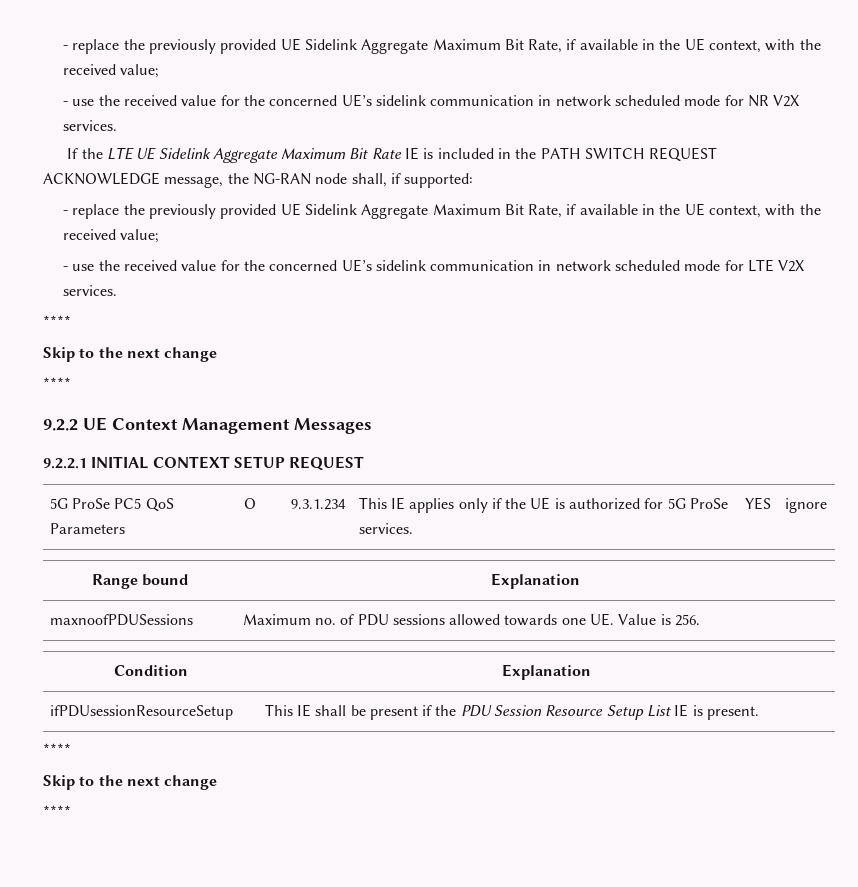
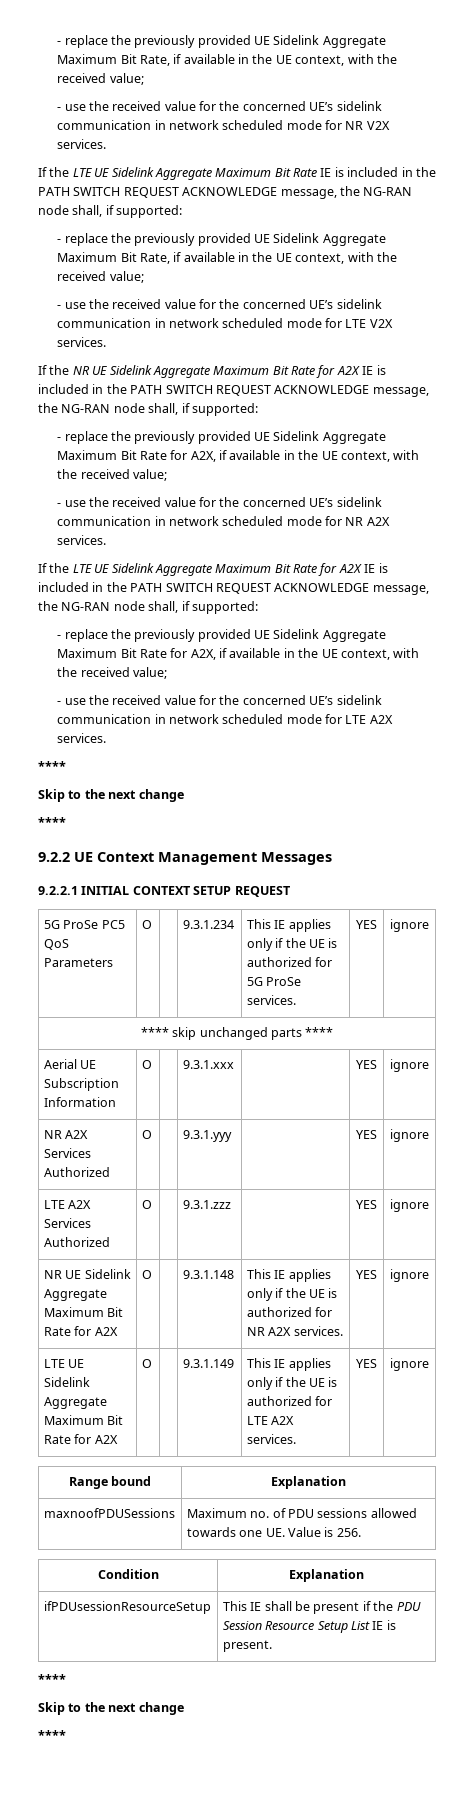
+ If the NR UE Sidelink Aggregate Maximum Bit Rate for A2X IE is included in the PATH SWITCH REQUEST ACKNOWLEDGE message, the NG-RAN node shall, if supported:
+ - replace the previously provided UE Sidelink Aggregate Maximum Bit Rate for A2X, if available in the UE context, with the received value;
+ - use the received value for the concerned UE’s sidelink communication in network scheduled mode for NR A2X services.
+ If the LTE UE Sidelink Aggregate Maximum Bit Rate for A2X IE is included in the PATH SWITCH REQUEST ACKNOWLEDGE message, the NG-RAN node shall, if supported:
+ - replace the previously provided UE Sidelink Aggregate Maximum Bit Rate for A2X, if available in the UE context, with the received value;
+ - use the received value for the concerned UE’s sidelink communication in network scheduled mode for LTE A2X services.
+ **** skip unchanged parts ****
+ Aerial UE Subscription Information | O | | 9.3.1.xxx | | YES | ignore
+ NR A2X Services Authorized | O | | 9.3.1.yyy | | YES | ignore
+ LTE A2X Services Authorized | O | | 9.3.1.zzz | | YES | ignore
+ NR UE Sidelink Aggregate Maximum Bit Rate for A2X | O | | 9.3.1.148 | This IE applies only if the UE is authorized for NR A2X services. | YES | ignore
+ LTE UE Sidelink Aggregate Maximum Bit Rate for A2X | O | | 9.3.1.149 | This IE applies only if the UE is authorized for LTE A2X services. | YES | ignore

